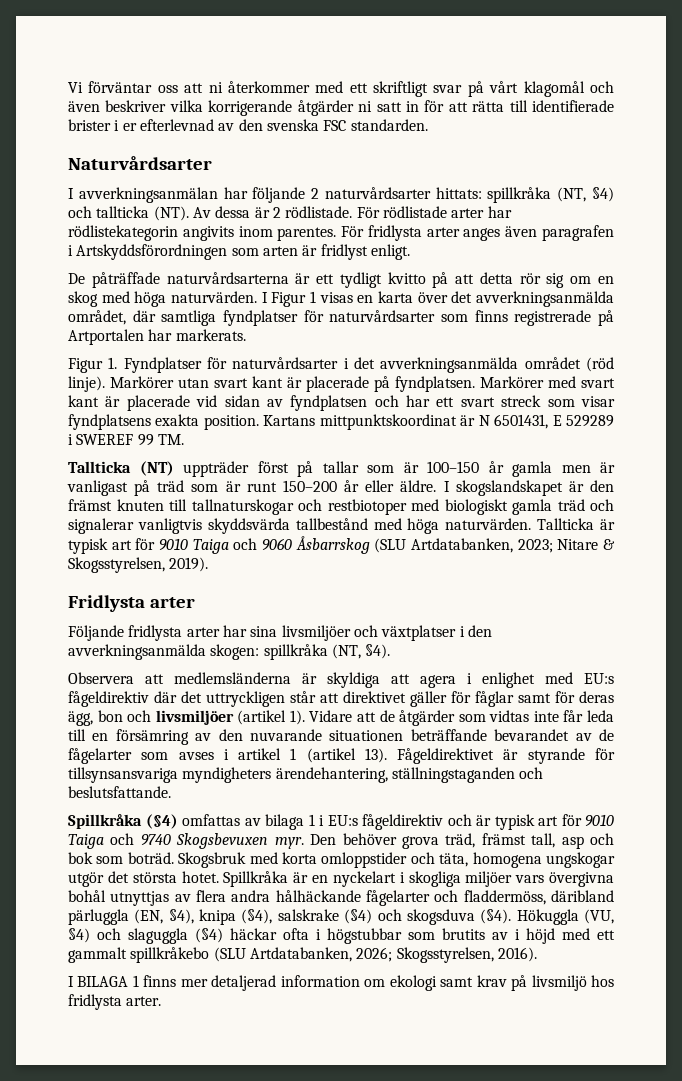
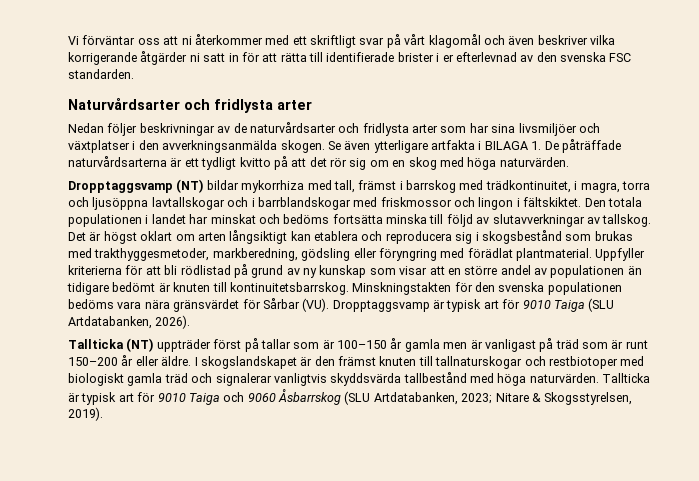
- Naturvårdsarter
- I avverkningsanmälan har följande 2 naturvårdsarter hittats: spillkråka (NT, §4) och tallticka (NT). Av dessa är 2 rödlistade. För rödlistade arter har rödlistekategorin angivits inom parentes. För fridlysta arter anges även paragrafen i Artskyddsförordningen som arten är fridlyst enligt.
- De påträffade naturvårdsarterna är ett tydligt kvitto på att detta rör sig om en skog med höga naturvärden. I Figur 1 visas en karta över det avverkningsanmälda området, där samtliga fyndplatser för naturvårdsarter som finns registrerade på Artportalen har markerats.
- Figur 1. Fyndplatser för naturvårdsarter i det avverkningsanmälda området (röd linje). Markörer utan svart kant är placerade på fyndplatsen. Markörer med svart kant är placerade vid sidan av fyndplatsen och har ett svart streck som visar fyndplatsens exakta position. Kartans mittpunktskoordinat är N 6501431, E 529289 i SWEREF 99 TM.
+ Naturvårdsarter och fridlysta arter
+ Nedan följer beskrivningar av de naturvårdsarter och fridlysta arter som har sina livsmiljöer och växtplatser i den avverkningsanmälda skogen. Se även ytterligare artfakta i BILAGA 1. De påträffade naturvårdsarterna är ett tydligt kvitto på att det rör sig om en skog med höga naturvärden.
+ Dropptaggsvamp (NT) bildar mykorrhiza med tall, främst i barrskog med trädkontinuitet, i magra, torra och ljusöppna lavtallskogar och i barrblandskogar med friskmossor och lingon i fältskiktet. Den totala populationen i landet har minskat och bedöms fortsätta minska till följd av slutavverkningar av tallskog. Det är högst oklart om arten långsiktigt kan etablera och reproducera sig i skogsbestånd som brukas med trakthyggesmetoder, markberedning, gödsling eller föryngring med förädlat plantmaterial. Uppfyller kriterierna för att bli rödlistad på grund av ny kunskap som visar att en större andel av populationen än tidigare bedömt är knuten till kontinuitetsbarrskog. Minskningstakten för den svenska populationen bedöms vara nära gränsvärdet för Sårbar (VU). Dropptaggsvamp är typisk art för 9010 Taiga (SLU Artdatabanken, 2026).
- Fridlysta arter
- Följande fridlysta arter har sina livsmiljöer och växtplatser i den avverkningsanmälda skogen: spillkråka (NT, §4).
- Observera att medlemsländerna är skyldiga att agera i enlighet med EU:s fågeldirektiv där det uttryckligen står att direktivet gäller för fåglar samt för deras ägg, bon och livsmiljöer (artikel 1). Vidare att de åtgärder som vidtas inte får leda till en försämring av den nuvarande situationen beträffande bevarandet av de fågelarter som avses i artikel 1 (artikel 13). Fågeldirektivet är styrande för tillsynsansvariga myndigheters ärendehantering, ställningstaganden och beslutsfattande.
- Spillkråka (§4) omfattas av bilaga 1 i EU:s fågeldirektiv och är typisk art för 9010 Taiga och 9740 Skogsbevuxen myr. Den behöver grova träd, främst tall, asp och bok som boträd. Skogsbruk med korta omloppstider och täta, homogena ungskogar utgör det största hotet. Spillkråka är en nyckelart i skogliga miljöer vars övergivna bohål utnyttjas av flera andra hålhäckande fågelarter och fladdermöss, däribland pärluggla (EN, §4), knipa (§4), salskrake (§4) och skogsduva (§4). Hökuggla (VU, §4) och slaguggla (§4) häckar ofta i högstubbar som brutits av i höjd med ett gammalt spillkråkebo (SLU Artdatabanken, 2026; Skogsstyrelsen, 2016).
- I BILAGA 1 finns mer detaljerad information om ekologi samt krav på livsmiljö hos fridlysta arter.

